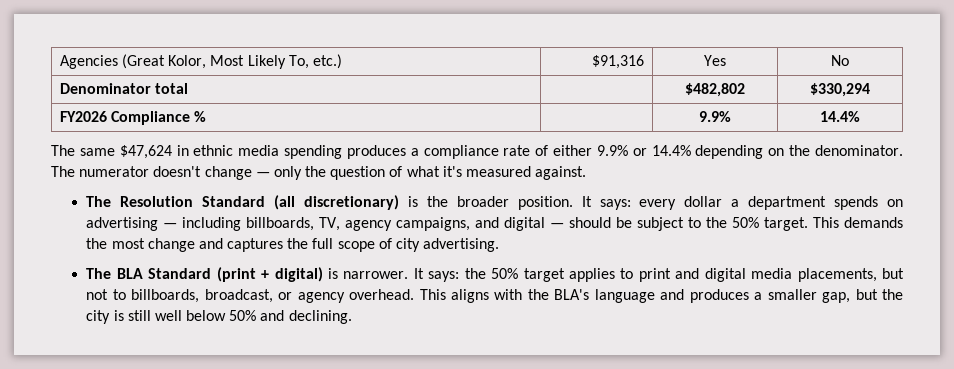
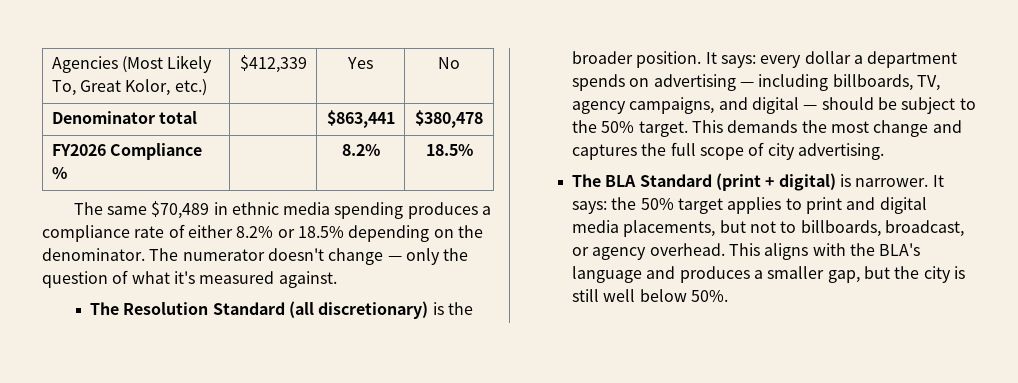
- Agencies (Great Kolor, Most Likely To, etc.) | $91,316 | Yes | No
+ Agencies (Most Likely To, Great Kolor, etc.) | $412,339 | Yes | No
- Denominator total | | $482,802 | $330,294
+ Denominator total | | $863,441 | $380,478
- FY2026 Compliance % | | 9.9% | 14.4%
+ FY2026 Compliance % | | 8.2% | 18.5%
- The same $47,624 in ethnic media spending produces a compliance rate of either 9.9% or 14.4% depending on the denominator.
+ The same $70,489 in ethnic media spending produces a compliance rate of either 8.2% or 18.5% depending on the denominator.
- This aligns with the BLA's language and produces a smaller gap, but the city is still well below 50% and declining.
+ This aligns with the BLA's language and produces a smaller gap, but the city is still well below 50%.

